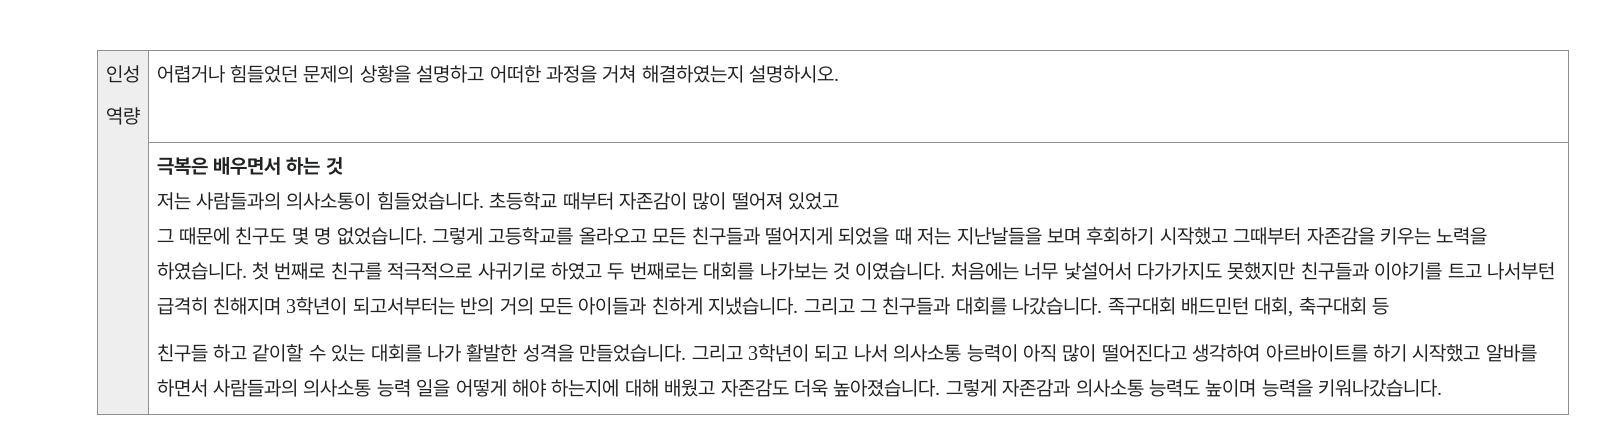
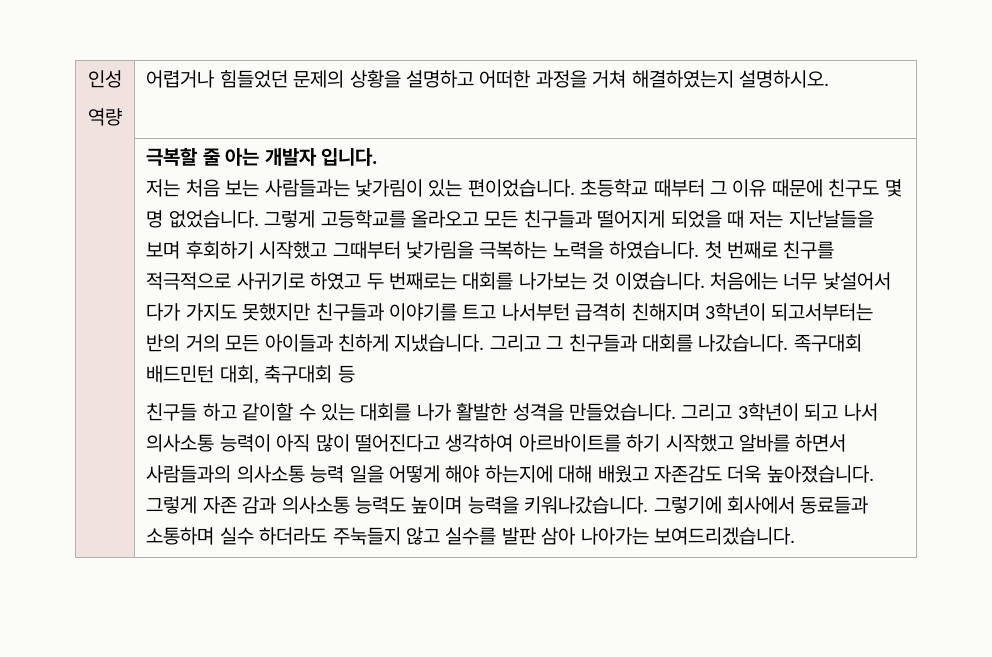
- 극복은 배우면서 하는 것
- 저는 사람들과의 의사소통이 힘들었습니다. 초등학교 때부터 자존감이 많이 떨어져 있었고
- 그 때문에 친구도 몇 명 없었습니다.
+ 극복할 줄 아는 개발자 입니다.
+ 저는 처음 보는 사람들과는 낯가림이 있는 편이었습니다. 초등학교 때부터 그 이유 때문에 친구도 몇 명 없었습니다.
- 그렇게 고등학교를 올라오고 모든 친구들과 떨어지게 되었을 때 저는 지난날들을 보며 후회하기 시작했고 그때부터 자존감을 키우는 노력을 하였습니다.
+ 그렇게 고등학교를 올라오고 모든 친구들과 떨어지게 되었을 때 저는 지난날들을 보며 후회하기 시작했고 그때부터 낯가림을 극복하는 노력을 하였습니다.
- 처음에는 너무 낯설어서 다가가지도 못했지만 친구들과 이야기를 트고 나서부턴 급격히 친해지며 3학년이 되고서부터는 반의 거의 모든 아이들과 친하게 지냈습니다.
+ 처음에는 너무 낯설어서 다가 가지도 못했지만 친구들과 이야기를 트고 나서부턴 급격히 친해지며 3학년이 되고서부터는 반의 거의 모든 아이들과 친하게 지냈습니다.
- 그렇게 자존감과 의사소통 능력도 높이며 능력을 키워나갔습니다.
+ 그렇게 자존 감과 의사소통 능력도 높이며 능력을 키워나갔습니다.
+ 그렇기에 회사에서 동료들과 소통하며 실수 하더라도 주눅들지 않고 실수를 발판 삼아 나아가는 보여드리겠습니다.

